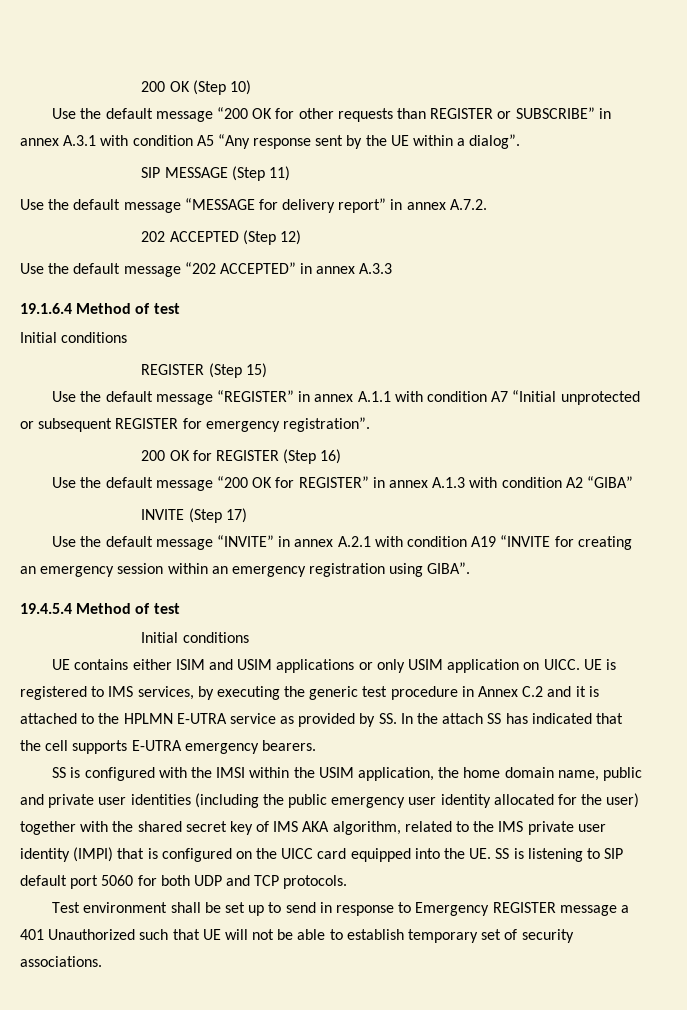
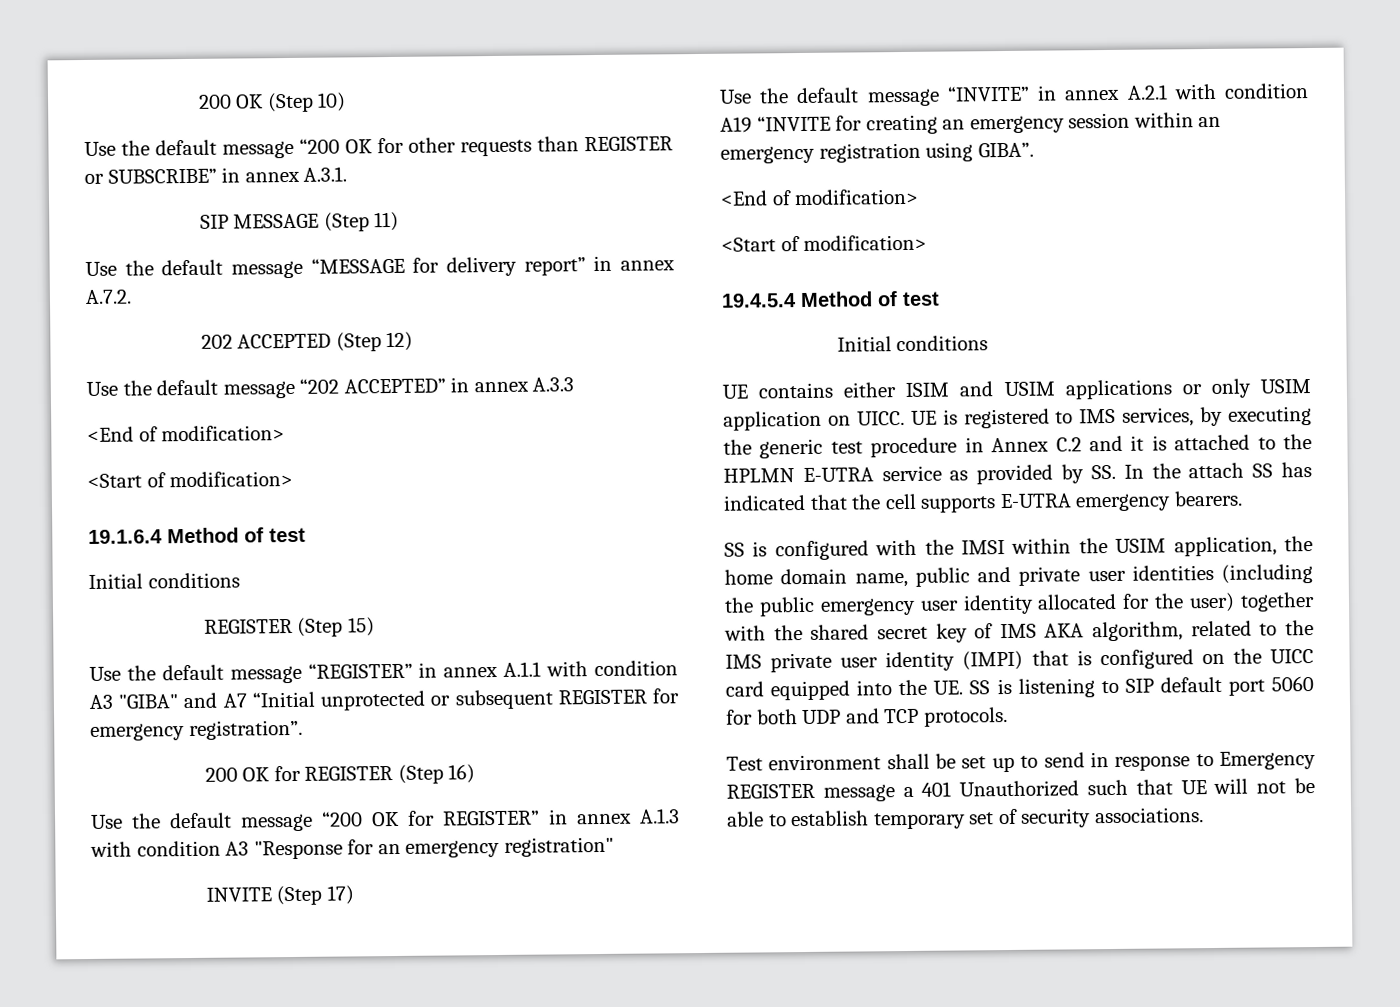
- Use the default message “200 OK for other requests than REGISTER or SUBSCRIBE” in annex A.3.1 with condition A5 “Any response sent by the UE within a dialog”.
+ Use the default message “200 OK for other requests than REGISTER or SUBSCRIBE” in annex A.3.1.
  Use the default message “202 ACCEPTED” in annex A.3.3
+ <End of modification>
+ <Start of modification>
- Use the default message “REGISTER” in annex A.1.1 with condition A7 “Initial unprotected or subsequent REGISTER for emergency registration”.
+ Use the default message “REGISTER” in annex A.1.1 with condition A3 "GIBA" and A7 “Initial unprotected or subsequent REGISTER for emergency registration”.
- Use the default message “200 OK for REGISTER” in annex A.1.3 with condition A2 “GIBA”
+ Use the default message “200 OK for REGISTER” in annex A.1.3 with condition A3 "Response for an emergency registration"
  Use the default message “INVITE” in annex A.2.1 with condition A19 “INVITE for creating an emergency session within an emergency registration using GIBA”.
+ <End of modification>
+ <Start of modification>

